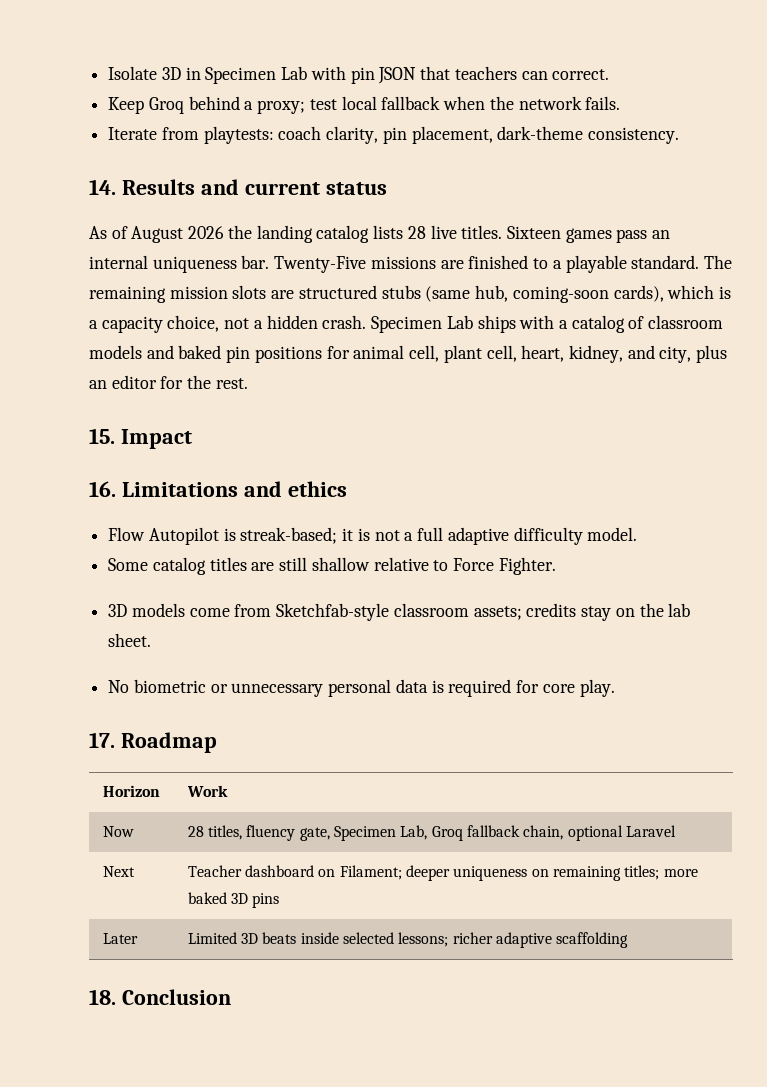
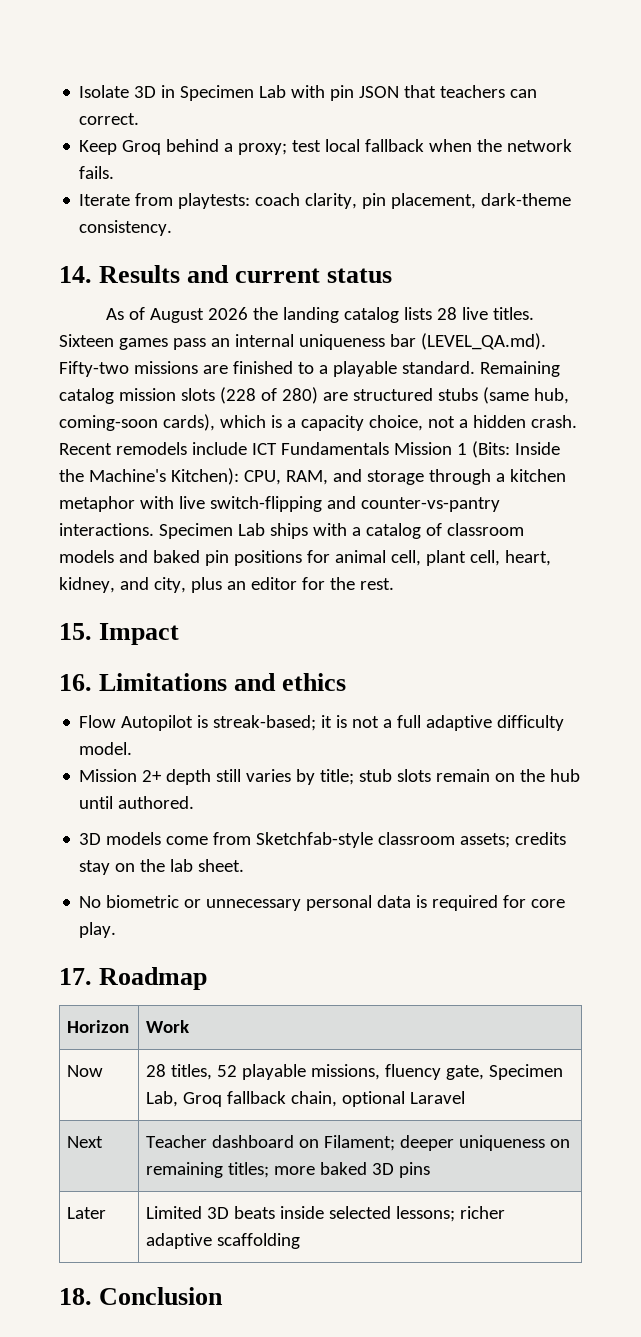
- Sixteen games pass an internal uniqueness bar. Twenty-Five missions are finished to a playable standard.
+ Sixteen games pass an internal uniqueness bar (LEVEL_QA.md). Fifty-two missions are finished to a playable standard.
- The remaining mission slots are structured stubs (same hub, coming-soon cards), which is a capacity choice, not a hidden crash.
+ Remaining catalog mission slots (228 of 280) are structured stubs (same hub, coming-soon cards), which is a capacity choice, not a hidden crash.
+ Recent remodels include ICT Fundamentals Mission 1 (Bits: Inside the Machine's Kitchen): CPU, RAM, and storage through a kitchen metaphor with live switch-flipping and counter-vs-pantry interactions.
- Some catalog titles are still shallow relative to Force Fighter.
+ Mission 2+ depth still varies by title; stub slots remain on the hub until authored.
- Now | 28 titles, fluency gate, Specimen Lab, Groq fallback chain, optional Laravel
+ Now | 28 titles, 52 playable missions, fluency gate, Specimen Lab, Groq fallback chain, optional Laravel

